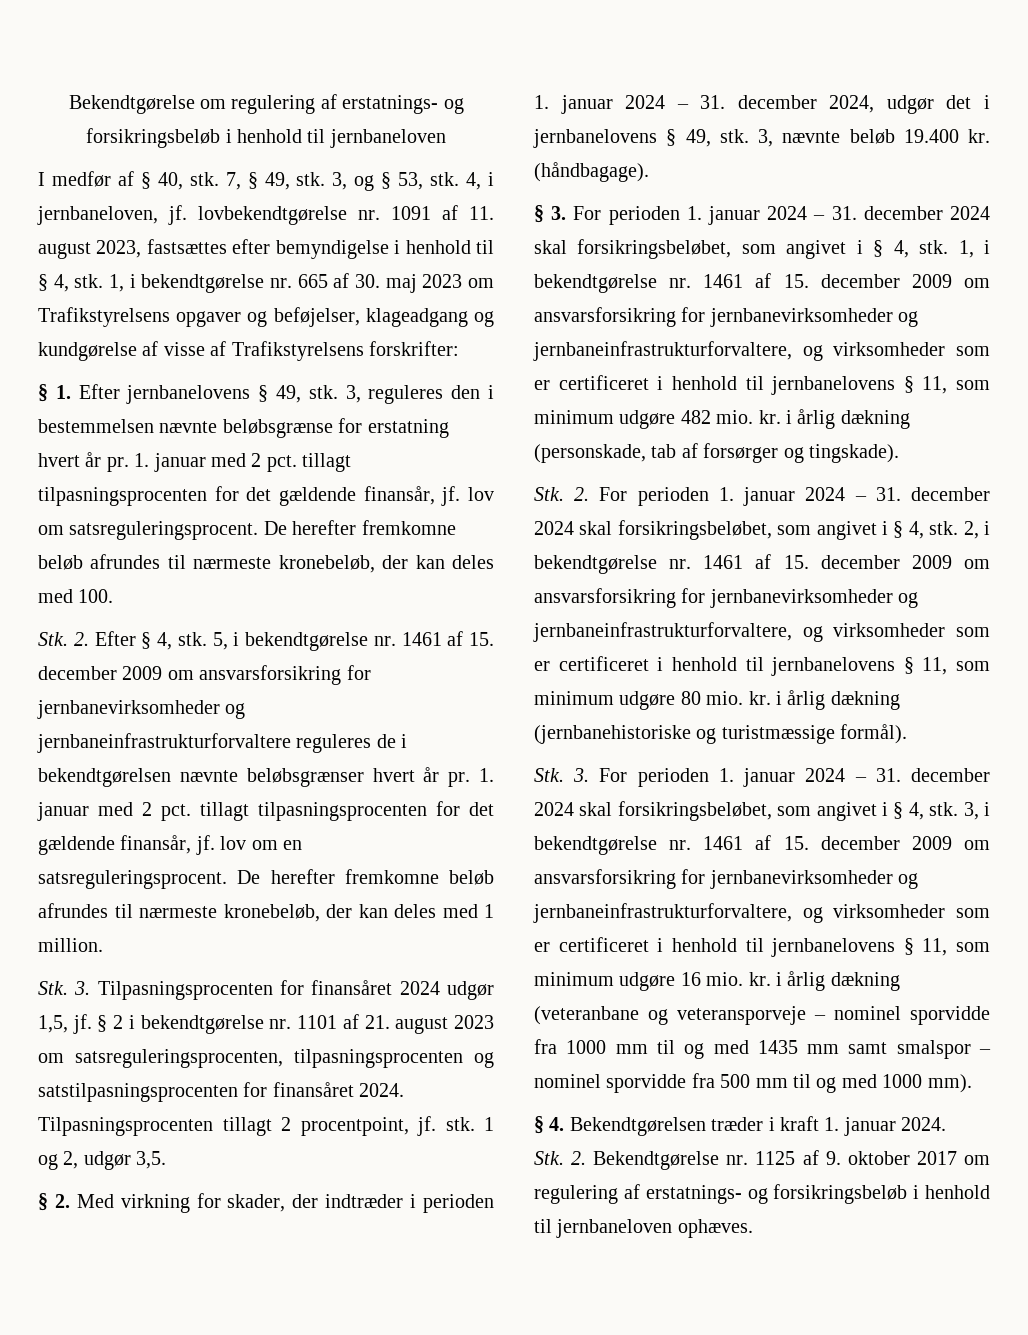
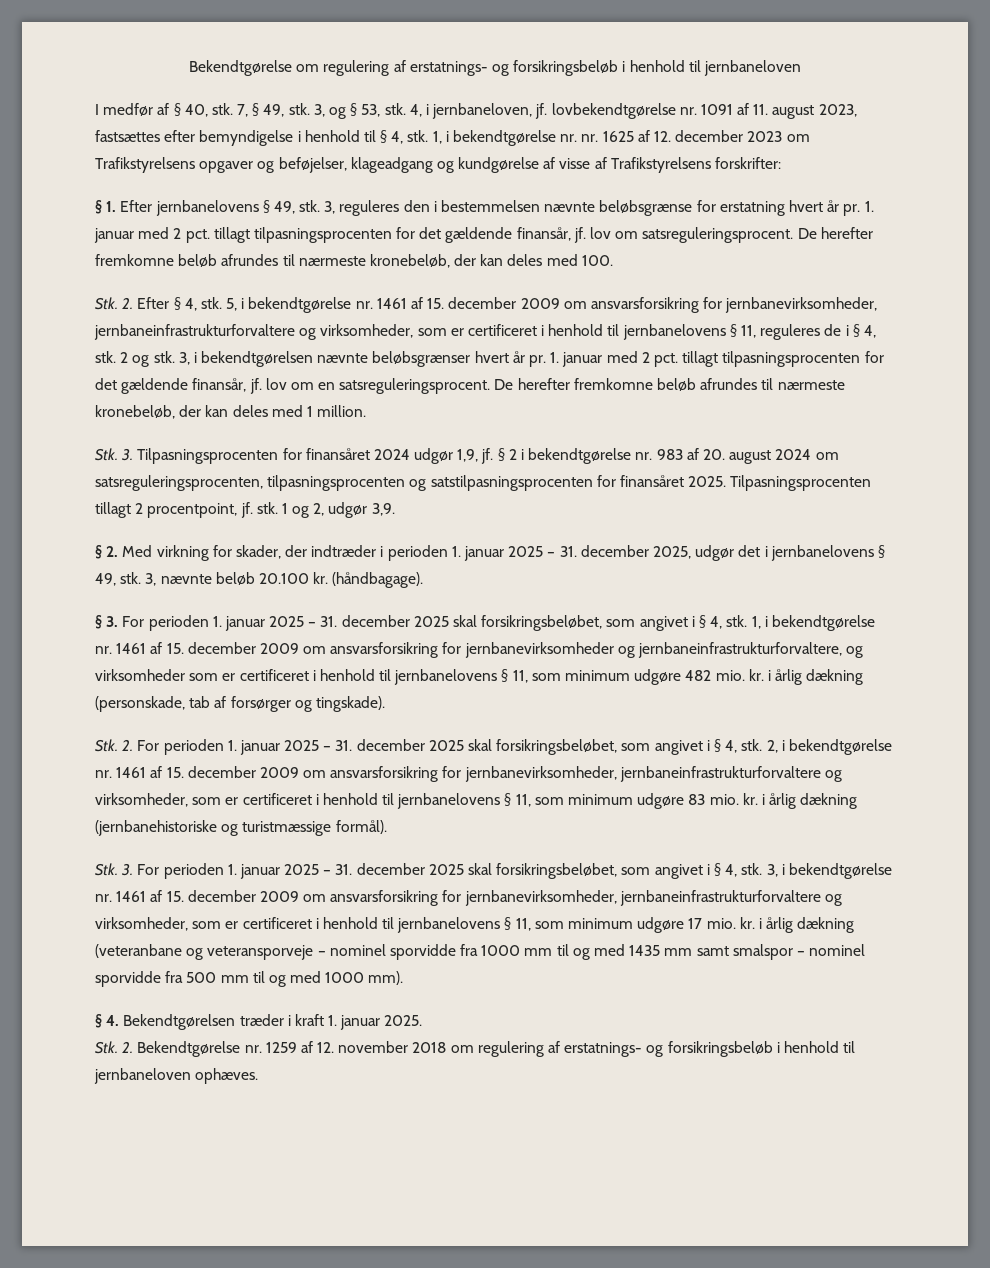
- 1, i bekendtgørelse nr. 665 af 30. maj 2023 om Trafikstyrelsens opgaver og beføjelser, klageadgang og kundgørelse af visse af Trafikstyrelsens forskrifter:
+ 1, i bekendtgørelse nr. nr. 1625 af 12. december 2023 om Trafikstyrelsens opgaver og beføjelser, klageadgang og kundgørelse af visse af Trafikstyrelsens forskrifter:
- 5, i bekendtgørelse nr. 1461 af 15. december 2009 om ansvarsforsikring for jernbanevirksomheder og jernbaneinfrastrukturforvaltere reguleres de i bekendtgørelsen nævnte beløbsgrænser hvert år pr.
+ 5, i bekendtgørelse nr. 1461 af 15. december 2009 om ansvarsforsikring for jernbanevirksomheder, jernbaneinfrastrukturforvaltere og virksomheder, som er certificeret i henhold til jernbanelovens § 11, reguleres de i § 4, stk. 2 og stk. 3, i bekendtgørelsen nævnte beløbsgrænser hvert år pr.
- Stk. 3. Tilpasningsprocenten for finansåret 2024 udgør 1,5, jf.
+ Stk. 3. Tilpasningsprocenten for finansåret 2024 udgør 1,9, jf.
- § 2 i bekendtgørelse nr. 1101 af 21. august 2023 om satsreguleringsprocenten, tilpasningsprocenten og satstilpasningsprocenten for finansåret 2024.
+ § 2 i bekendtgørelse nr. 983 af 20. august 2024 om satsreguleringsprocenten, tilpasningsprocenten og satstilpasningsprocenten for finansåret 2025.
- 1 og 2, udgør 3,5.
+ 1 og 2, udgør 3,9.
- § 2. Med virkning for skader, der indtræder i perioden 1. januar 2024 – 31. december 2024, udgør det i jernbanelovens § 49, stk.
+ § 2. Med virkning for skader, der indtræder i perioden 1. januar 2025 – 31. december 2025, udgør det i jernbanelovens § 49, stk.
- 3, nævnte beløb 19.400 kr.
+ 3, nævnte beløb 20.100 kr.
- § 3. For perioden 1. januar 2024 – 31. december 2024 skal forsikringsbeløbet, som angivet i § 4, stk.
+ § 3. For perioden 1. januar 2025 – 31. december 2025 skal forsikringsbeløbet, som angivet i § 4, stk.
- Stk. 2. For perioden 1. januar 2024 – 31. december 2024 skal forsikringsbeløbet, som angivet i § 4, stk.
+ Stk. 2. For perioden 1. januar 2025 – 31. december 2025 skal forsikringsbeløbet, som angivet i § 4, stk.
- 2, i bekendtgørelse nr. 1461 af 15. december 2009 om ansvarsforsikring for jernbanevirksomheder og jernbaneinfrastrukturforvaltere, og virksomheder som er certificeret i henhold til jernbanelovens § 11, som minimum udgøre 80 mio. kr. i årlig dækning (jernbanehistoriske og turistmæssige formål).
+ 2, i bekendtgørelse nr. 1461 af 15. december 2009 om ansvarsforsikring for jernbanevirksomheder, jernbaneinfrastrukturforvaltere og virksomheder, som er certificeret i henhold til jernbanelovens § 11, som minimum udgøre 83 mio. kr. i årlig dækning (jernbanehistoriske og turistmæssige formål).
- Stk. 3. For perioden 1. januar 2024 – 31. december 2024 skal forsikringsbeløbet, som angivet i § 4, stk.
+ Stk. 3. For perioden 1. januar 2025 – 31. december 2025 skal forsikringsbeløbet, som angivet i § 4, stk.
- 3, i bekendtgørelse nr. 1461 af 15. december 2009 om ansvarsforsikring for jernbanevirksomheder og jernbaneinfrastrukturforvaltere, og virksomheder som er certificeret i henhold til jernbanelovens § 11, som minimum udgøre 16 mio. kr. i årlig dækning (veteranbane og veteransporveje – nominel sporvidde fra 1000 mm til og med 1435 mm samt smalspor – nominel sporvidde fra 500 mm til og med 1000 mm).
+ 3, i bekendtgørelse nr. 1461 af 15. december 2009 om ansvarsforsikring for jernbanevirksomheder, jernbaneinfrastrukturforvaltere og virksomheder, som er certificeret i henhold til jernbanelovens § 11, som minimum udgøre 17 mio. kr. i årlig dækning (veteranbane og veteransporveje – nominel sporvidde fra 1000 mm til og med 1435 mm samt smalspor – nominel sporvidde fra 500 mm til og med 1000 mm).
- § 4. Bekendtgørelsen træder i kraft 1. januar 2024.
+ § 4. Bekendtgørelsen træder i kraft 1. januar 2025.
- Stk. 2. Bekendtgørelse nr. 1125 af 9. oktober 2017 om regulering af erstatnings- og forsikringsbeløb i henhold til jernbaneloven ophæves.
+ Stk. 2. Bekendtgørelse nr. 1259 af 12. november 2018 om regulering af erstatnings- og forsikringsbeløb i henhold til jernbaneloven ophæves.

